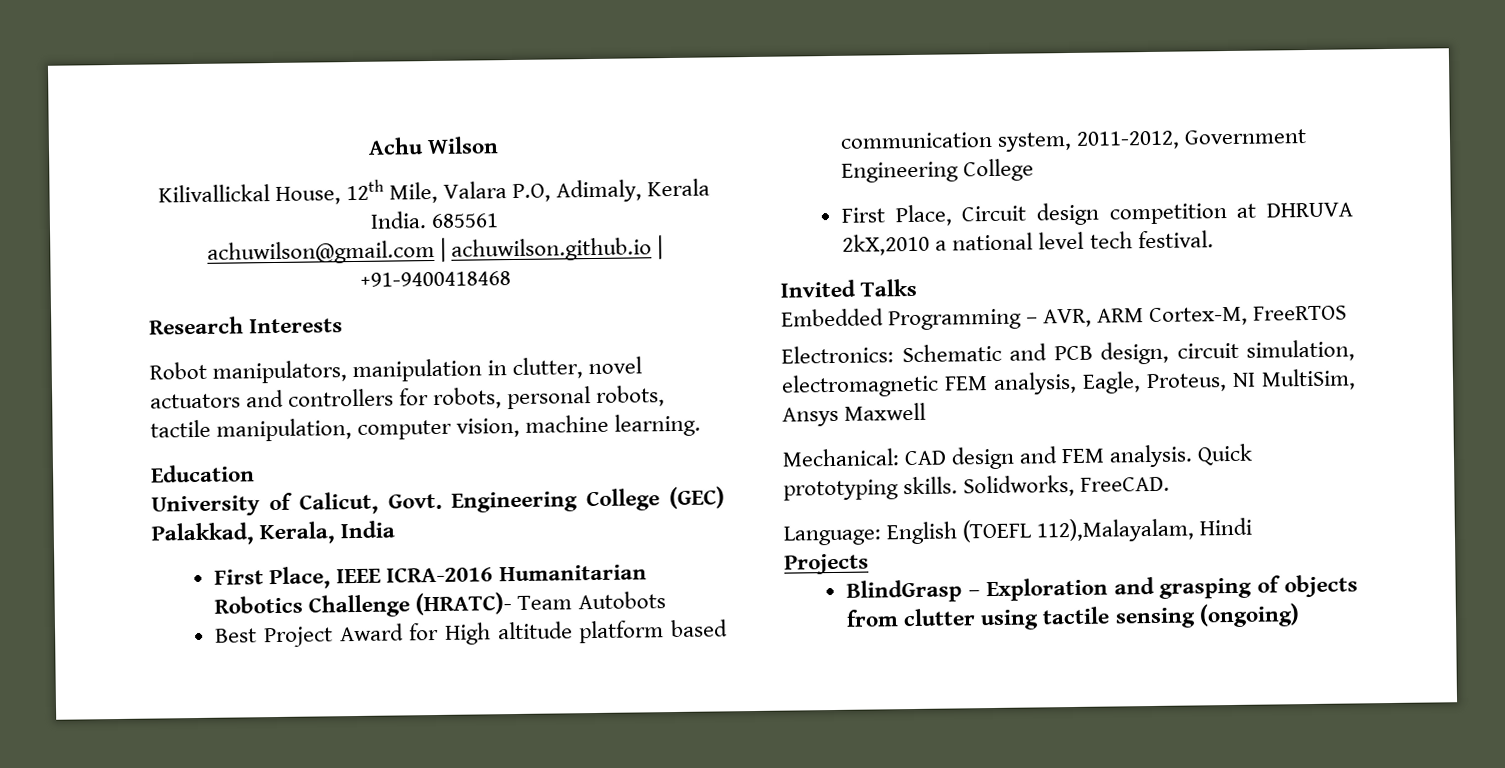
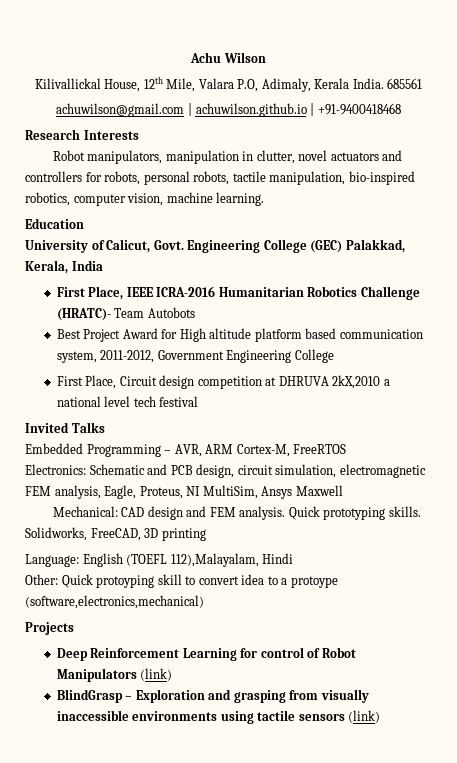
- Robot manipulators, manipulation in clutter, novel actuators and controllers for robots, personal robots, tactile manipulation, computer vision, machine learning.
+ Robot manipulators, manipulation in clutter, novel actuators and controllers for robots, personal robots, tactile manipulation, bio-inspired robotics, computer vision, machine learning.
- First Place, Circuit design competition at DHRUVA 2kX,2010 a national level tech festival.
+ First Place, Circuit design competition at DHRUVA 2kX,2010 a national level tech festival
- Solidworks, FreeCAD.
+ Solidworks, FreeCAD, 3D printing
+ Other: Quick protoyping skill to convert idea to a protoype (software,electronics,mechanical)
  Projects
+ Deep Reinforcement Learning for control of Robot Manipulators (link)
- BlindGrasp – Exploration and grasping of objects from clutter using tactile sensing (ongoing)
+ BlindGrasp – Exploration and grasping from visually inaccessible environments using tactile sensors (link)

